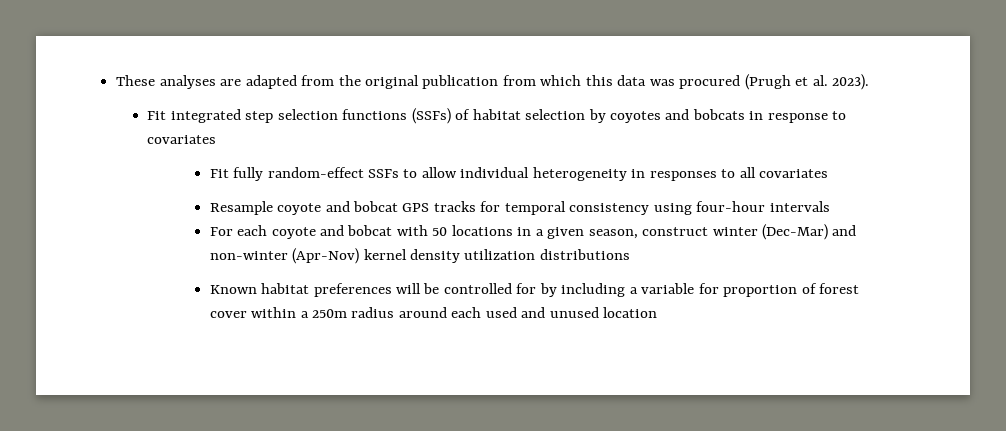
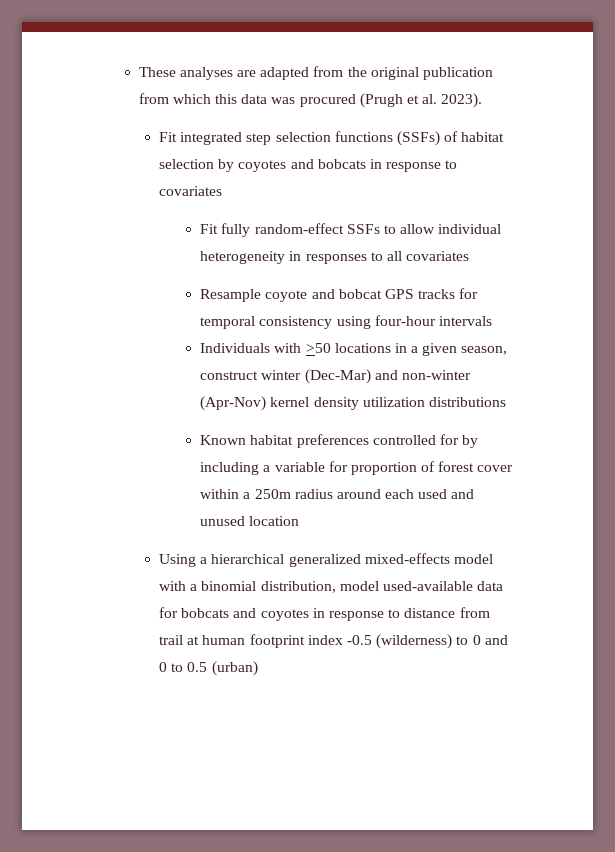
- For each coyote and bobcat with 50 locations in a given season, construct winter (Dec-Mar) and non-winter (Apr-Nov) kernel density utilization distributions
+ Individuals with >50 locations in a given season, construct winter (Dec-Mar) and non-winter (Apr-Nov) kernel density utilization distributions
- Known habitat preferences will be controlled for by including a variable for proportion of forest cover within a 250m radius around each used and unused location
+ Known habitat preferences controlled for by including a variable for proportion of forest cover within a 250m radius around each used and unused location
+ Using a hierarchical generalized mixed-effects model with a binomial distribution, model used-available data for bobcats and coyotes in response to distance from trail at human footprint index -0.5 (wilderness) to 0 and 0 to 0.5 (urban)

